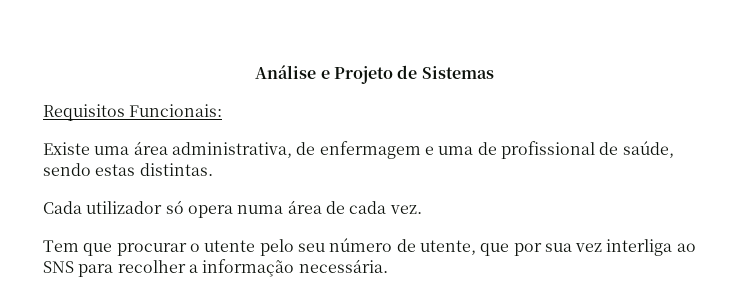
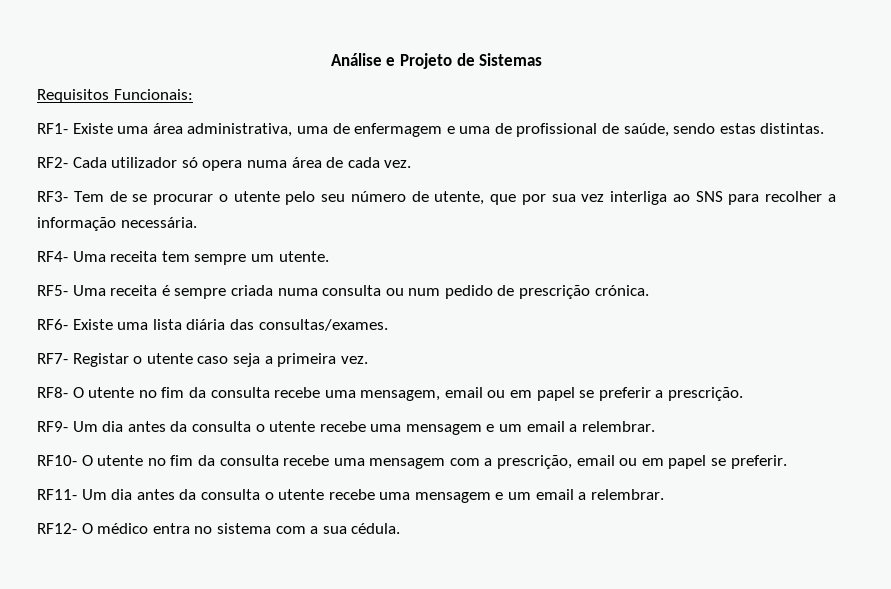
- Existe uma área administrativa, de enfermagem e uma de profissional de saúde, sendo estas distintas.
+ RF1- Existe uma área administrativa, uma de enfermagem e uma de profissional de saúde, sendo estas distintas.
- Cada utilizador só opera numa área de cada vez.
+ RF2- Cada utilizador só opera numa área de cada vez.
- Tem que procurar o utente pelo seu número de utente, que por sua vez interliga ao SNS para recolher a informação necessária.
+ RF3- Tem de se procurar o utente pelo seu número de utente, que por sua vez interliga ao SNS para recolher a informação necessária.
+ RF4- Uma receita tem sempre um utente.
+ RF5- Uma receita é sempre criada numa consulta ou num pedido de prescrição crónica.
+ RF6- Existe uma lista diária das consultas/exames.
+ RF7- Registar o utente caso seja a primeira vez.
+ RF8- O utente no fim da consulta recebe uma mensagem, email ou em papel se preferir a prescrição.
+ RF9- Um dia antes da consulta o utente recebe uma mensagem e um email a relembrar.
+ RF10- O utente no fim da consulta recebe uma mensagem com a prescrição, email ou em papel se preferir.
+ RF11- Um dia antes da consulta o utente recebe uma mensagem e um email a relembrar.
+ RF12- O médico entra no sistema com a sua cédula.

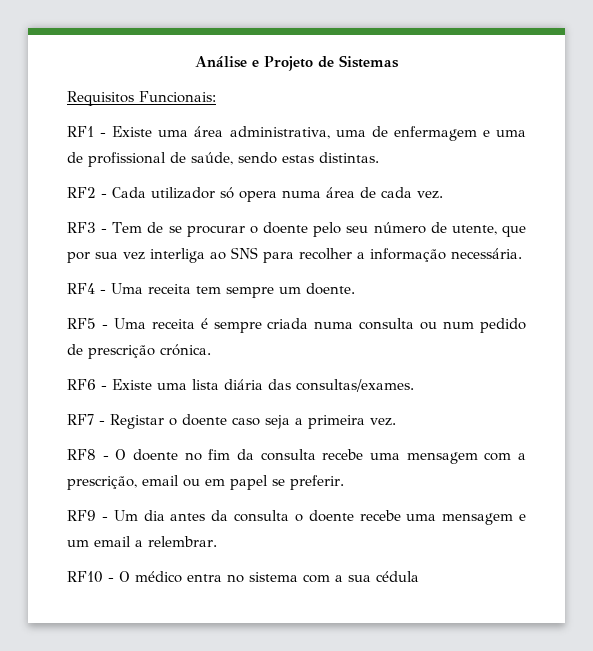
- RF1- Existe uma área administrativa, uma de enfermagem e uma de profissional de saúde, sendo estas distintas.
+ RF1 - Existe uma área administrativa, uma de enfermagem e uma de profissional de saúde, sendo estas distintas.
- RF2- Cada utilizador só opera numa área de cada vez.
+ RF2 - Cada utilizador só opera numa área de cada vez.
- RF3- Tem de se procurar o utente pelo seu número de utente, que por sua vez interliga ao SNS para recolher a informação necessária.
+ RF3 - Tem de se procurar o doente pelo seu número de utente, que por sua vez interliga ao SNS para recolher a informação necessária.
- RF4- Uma receita tem sempre um utente.
- RF5- Uma receita é sempre criada numa consulta ou num pedido de prescrição crónica.
+ RF4 - Uma receita tem sempre um doente.
+ RF5 - Uma receita é sempre criada numa consulta ou num pedido de prescrição crónica.
- RF6- Existe uma lista diária das consultas/exames.
+ RF6 - Existe uma lista diária das consultas/exames.
- RF7- Registar o utente caso seja a primeira vez.
+ RF7 - Registar o doente caso seja a primeira vez.
- RF8- O utente no fim da consulta recebe uma mensagem, email ou em papel se preferir a prescrição.
- RF9- Um dia antes da consulta o utente recebe uma mensagem e um email a relembrar.
- RF10- O utente no fim da consulta recebe uma mensagem com a prescrição, email ou em papel se preferir.
+ RF8 - O doente no fim da consulta recebe uma mensagem com a prescrição, email ou em papel se preferir.
- RF11- Um dia antes da consulta o utente recebe uma mensagem e um email a relembrar.
- RF12- O médico entra no sistema com a sua cédula.
+ RF9 - Um dia antes da consulta o doente recebe uma mensagem e um email a relembrar.
+ RF10 - O médico entra no sistema com a sua cédula

